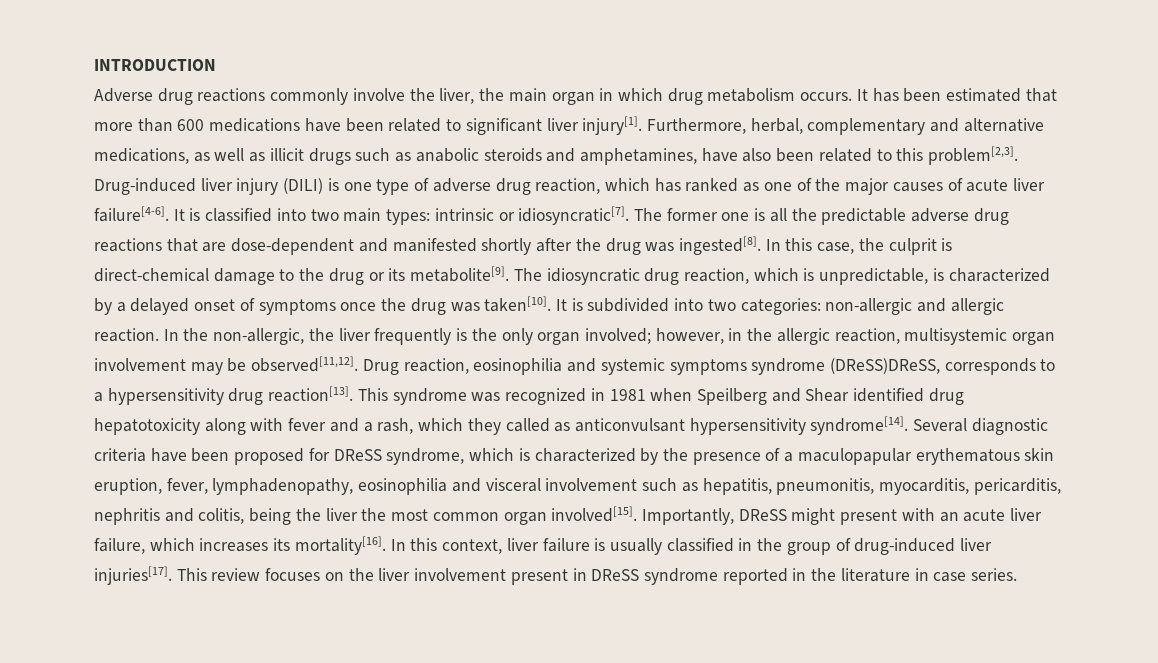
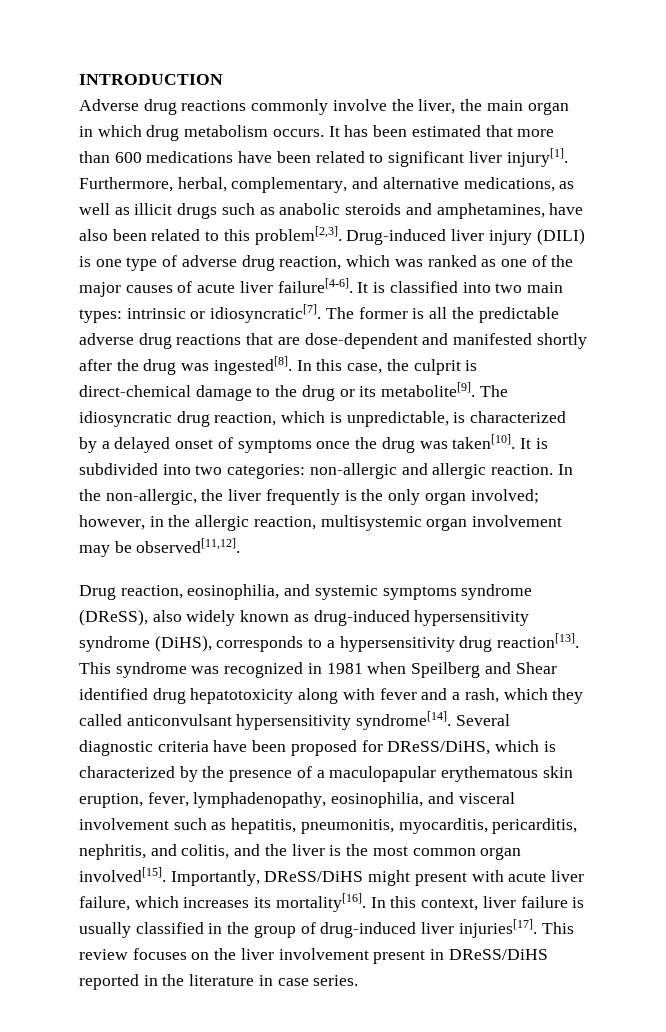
- Furthermore, herbal, complementary and alternative medications, as well as illicit drugs such as anabolic steroids and amphetamines, have also been related to this problem[2,3].
+ Furthermore, herbal, complementary, and alternative medications, as well as illicit drugs such as anabolic steroids and amphetamines, have also been related to this problem[2,3].
- Drug-induced liver injury (DILI) is one type of adverse drug reaction, which has ranked as one of the major causes of acute liver failure[4-6].
+ Drug-induced liver injury (DILI) is one type of adverse drug reaction, which was ranked as one of the major causes of acute liver failure[4-6].
- The former one is all the predictable adverse drug reactions that are dose-dependent and manifested shortly after the drug was ingested[8].
+ The former is all the predictable adverse drug reactions that are dose-dependent and manifested shortly after the drug was ingested[8].
- In the non-allergic, the liver frequently is the only organ involved; however, in the allergic reaction, multisystemic organ involvement may be observed[11,12]. Drug reaction, eosinophilia and systemic symptoms syndrome (DReSS)DReSS, corresponds to a hypersensitivity drug reaction[13].
+ In the non-allergic, the liver frequently is the only organ involved; however, in the allergic reaction, multisystemic organ involvement may be observed[11,12].
+ Drug reaction, eosinophilia, and systemic symptoms syndrome (DReSS), also widely known as drug-induced hypersensitivity syndrome (DiHS), corresponds to a hypersensitivity drug reaction[13].
- This syndrome was recognized in 1981 when Speilberg and Shear identified drug hepatotoxicity along with fever and a rash, which they called as anticonvulsant hypersensitivity syndrome[14].
+ This syndrome was recognized in 1981 when Speilberg and Shear identified drug hepatotoxicity along with fever and a rash, which they called anticonvulsant hypersensitivity syndrome[14].
- Several diagnostic criteria have been proposed for DReSS syndrome, which is characterized by the presence of a maculopapular erythematous skin eruption, fever, lymphadenopathy, eosinophilia and visceral involvement such as hepatitis, pneumonitis, myocarditis, pericarditis, nephritis and colitis, being the liver the most common organ involved[15].
+ Several diagnostic criteria have been proposed for DReSS/DiHS, which is characterized by the presence of a maculopapular erythematous skin eruption, fever, lymphadenopathy, eosinophilia, and visceral involvement such as hepatitis, pneumonitis, myocarditis, pericarditis, nephritis, and colitis, and the liver is the most common organ involved[15].
- Importantly, DReSS might present with an acute liver failure, which increases its mortality[16].
+ Importantly, DReSS/DiHS might present with acute liver failure, which increases its mortality[16].
- This review focuses on the liver involvement present in DReSS syndrome reported in the literature in case series.
+ This review focuses on the liver involvement present in DReSS/DiHS reported in the literature in case series.

